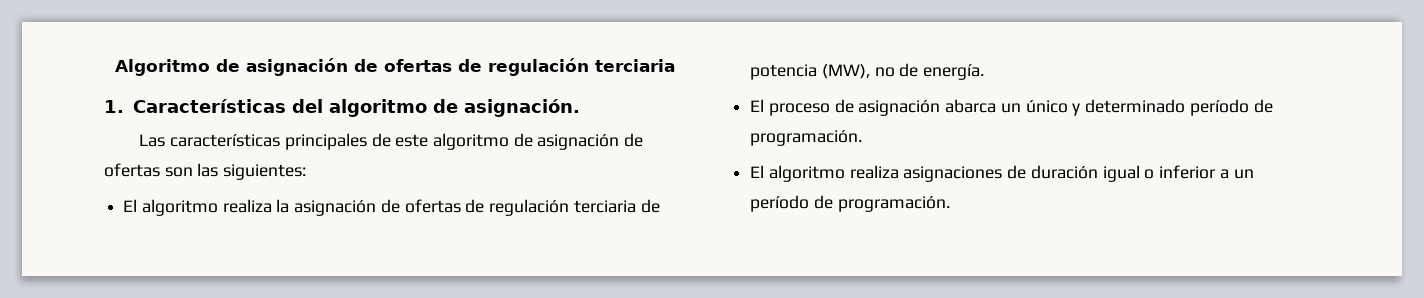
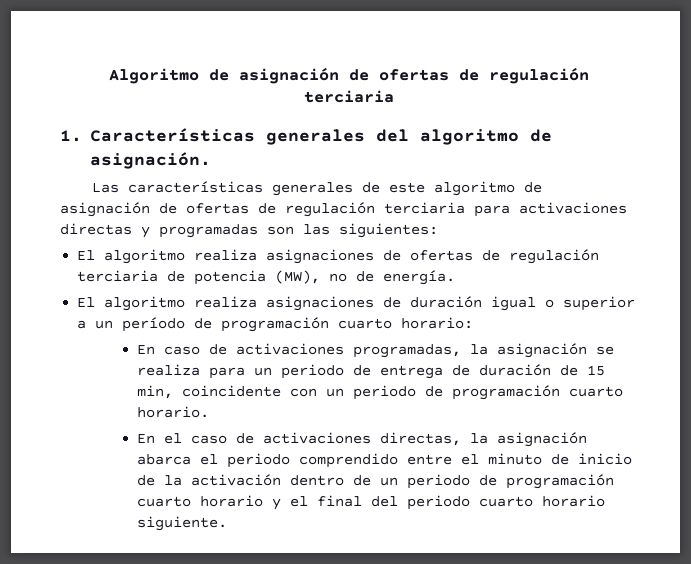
- 1. Características del algoritmo de asignación.
+ 1. Características generales del algoritmo de asignación.
- Las características principales de este algoritmo de asignación de ofertas son las siguientes:
+ Las características generales de este algoritmo de asignación de ofertas de regulación terciaria para activaciones directas y programadas son las siguientes:
- El algoritmo realiza la asignación de ofertas de regulación terciaria de potencia (MW), no de energía.
+ El algoritmo realiza asignaciones de ofertas de regulación terciaria de potencia (MW), no de energía.
- El proceso de asignación abarca un único y determinado período de programación.
- El algoritmo realiza asignaciones de duración igual o inferior a un período de programación.
+ El algoritmo realiza asignaciones de duración igual o superior a un período de programación cuarto horario:
+ En caso de activaciones programadas, la asignación se realiza para un periodo de entrega de duración de 15 min, coincidente con un periodo de programación cuarto horario.
+ En el caso de activaciones directas, la asignación abarca el periodo comprendido entre el minuto de inicio de la activación dentro de un periodo de programación cuarto horario y el final del periodo cuarto horario siguiente.

